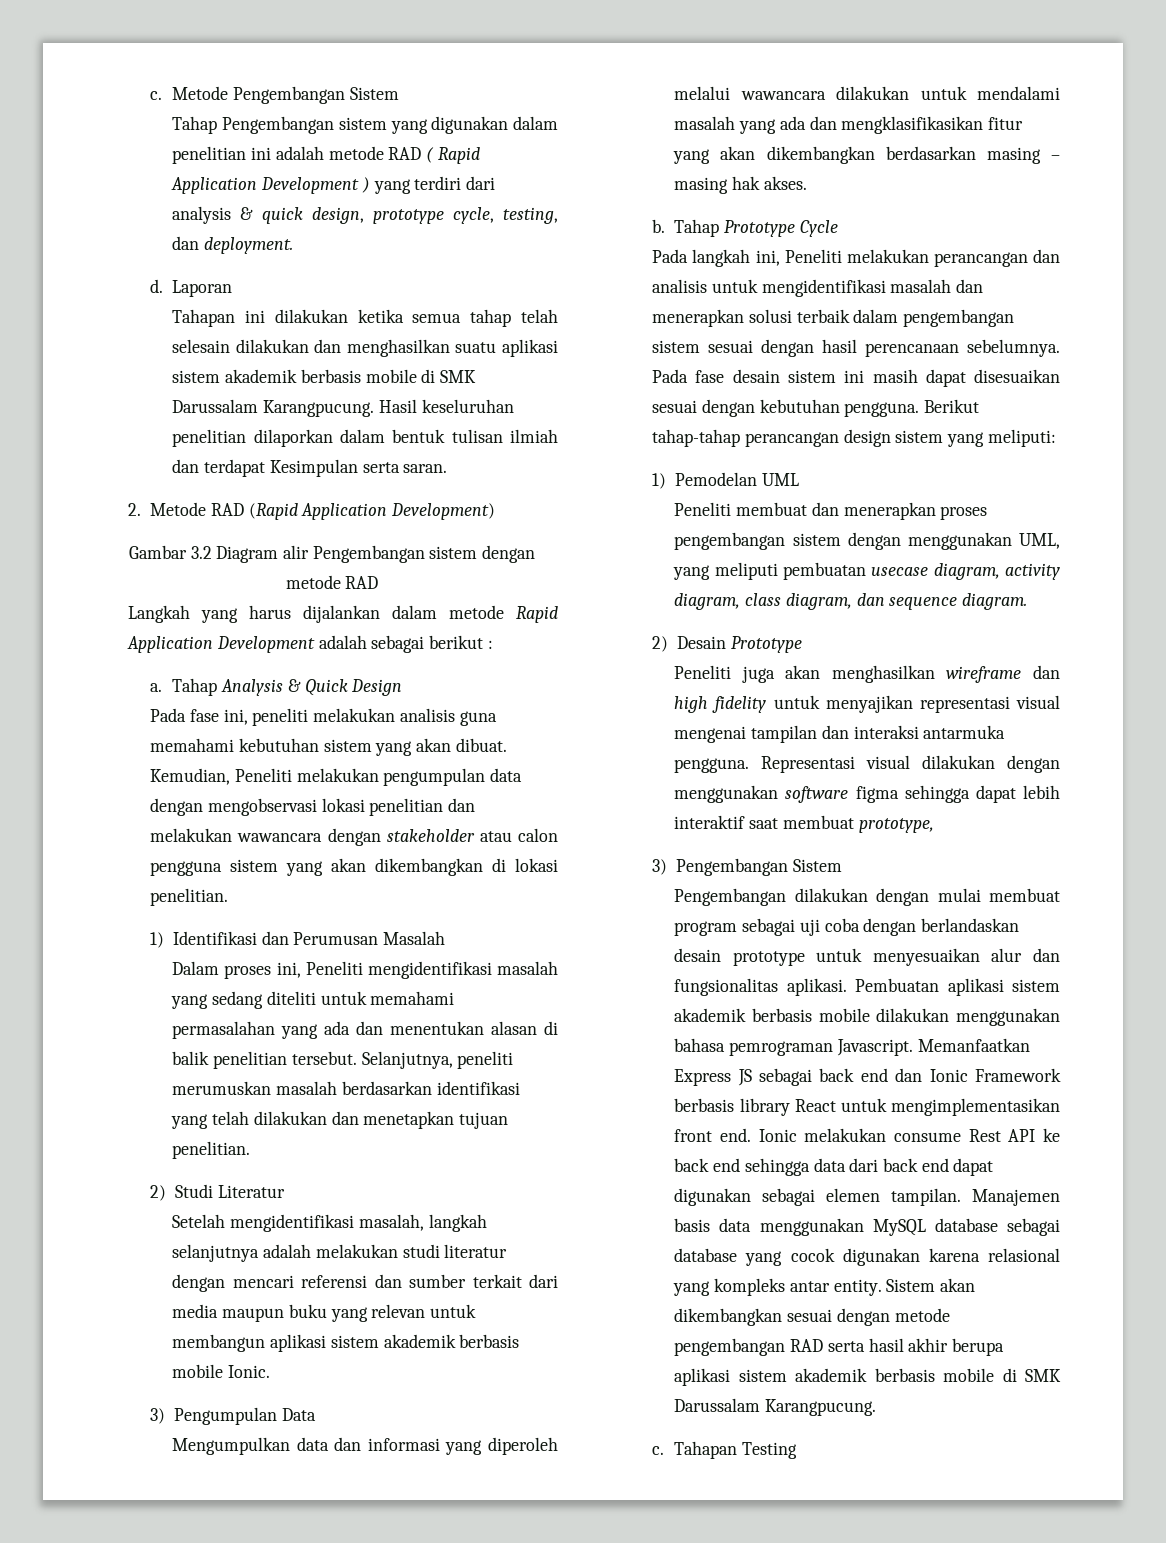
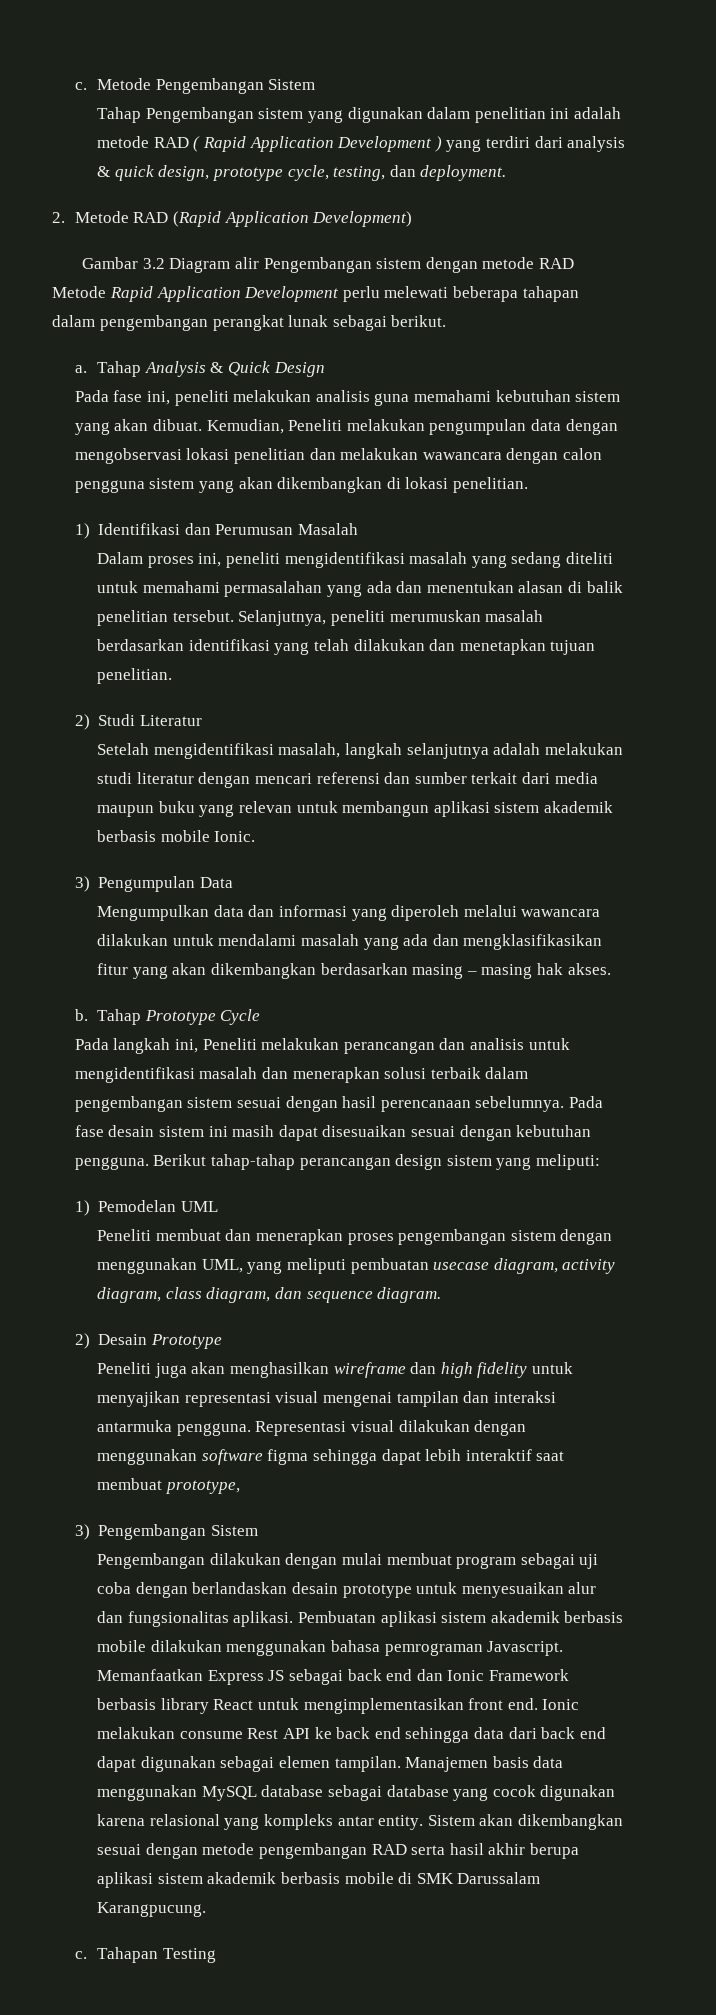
- d. Laporan
- Tahapan ini dilakukan ketika semua tahap telah selesain dilakukan dan menghasilkan suatu aplikasi sistem akademik berbasis mobile di SMK Darussalam Karangpucung. Hasil keseluruhan penelitian dilaporkan dalam bentuk tulisan ilmiah dan terdapat Kesimpulan serta saran.
- Langkah yang harus dijalankan dalam metode Rapid Application Development adalah sebagai berikut :
+ Metode Rapid Application Development perlu melewati beberapa tahapan dalam pengembangan perangkat lunak sebagai berikut.
- Kemudian, Peneliti melakukan pengumpulan data dengan mengobservasi lokasi penelitian dan melakukan wawancara dengan stakeholder atau calon pengguna sistem yang akan dikembangkan di lokasi penelitian.
+ Kemudian, Peneliti melakukan pengumpulan data dengan mengobservasi lokasi penelitian dan melakukan wawancara dengan calon pengguna sistem yang akan dikembangkan di lokasi penelitian.
- Dalam proses ini, Peneliti mengidentifikasi masalah yang sedang diteliti untuk memahami permasalahan yang ada dan menentukan alasan di balik penelitian tersebut.
+ Dalam proses ini, peneliti mengidentifikasi masalah yang sedang diteliti untuk memahami permasalahan yang ada dan menentukan alasan di balik penelitian tersebut.

